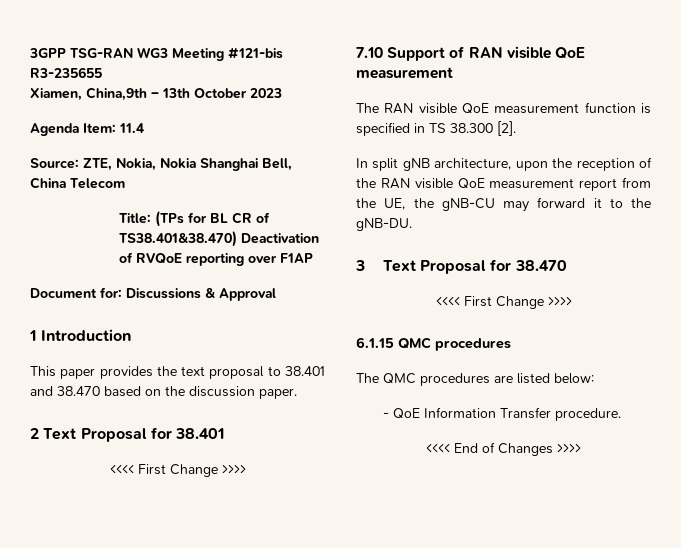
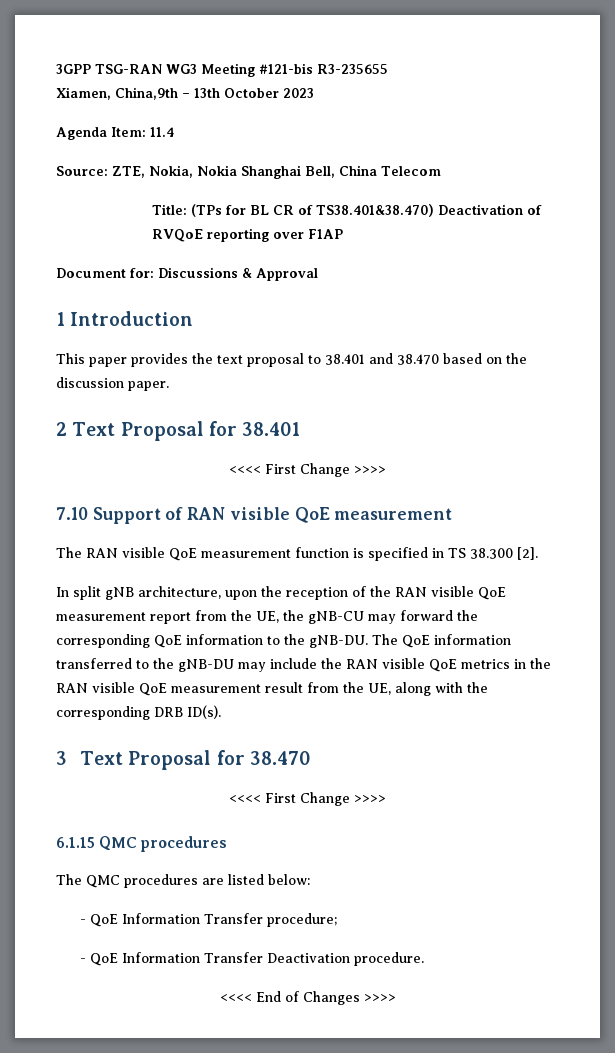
- In split gNB architecture, upon the reception of the RAN visible QoE measurement report from the UE, the gNB-CU may forward it to the gNB-DU.
+ In split gNB architecture, upon the reception of the RAN visible QoE measurement report from the UE, the gNB-CU may forward the corresponding QoE information to the gNB-DU. The QoE information transferred to the gNB-DU may include the RAN visible QoE metrics in the RAN visible QoE measurement result from the UE, along with the corresponding DRB ID(s).
- - QoE Information Transfer procedure.
+ - QoE Information Transfer procedure;
+ - QoE Information Transfer Deactivation procedure.

